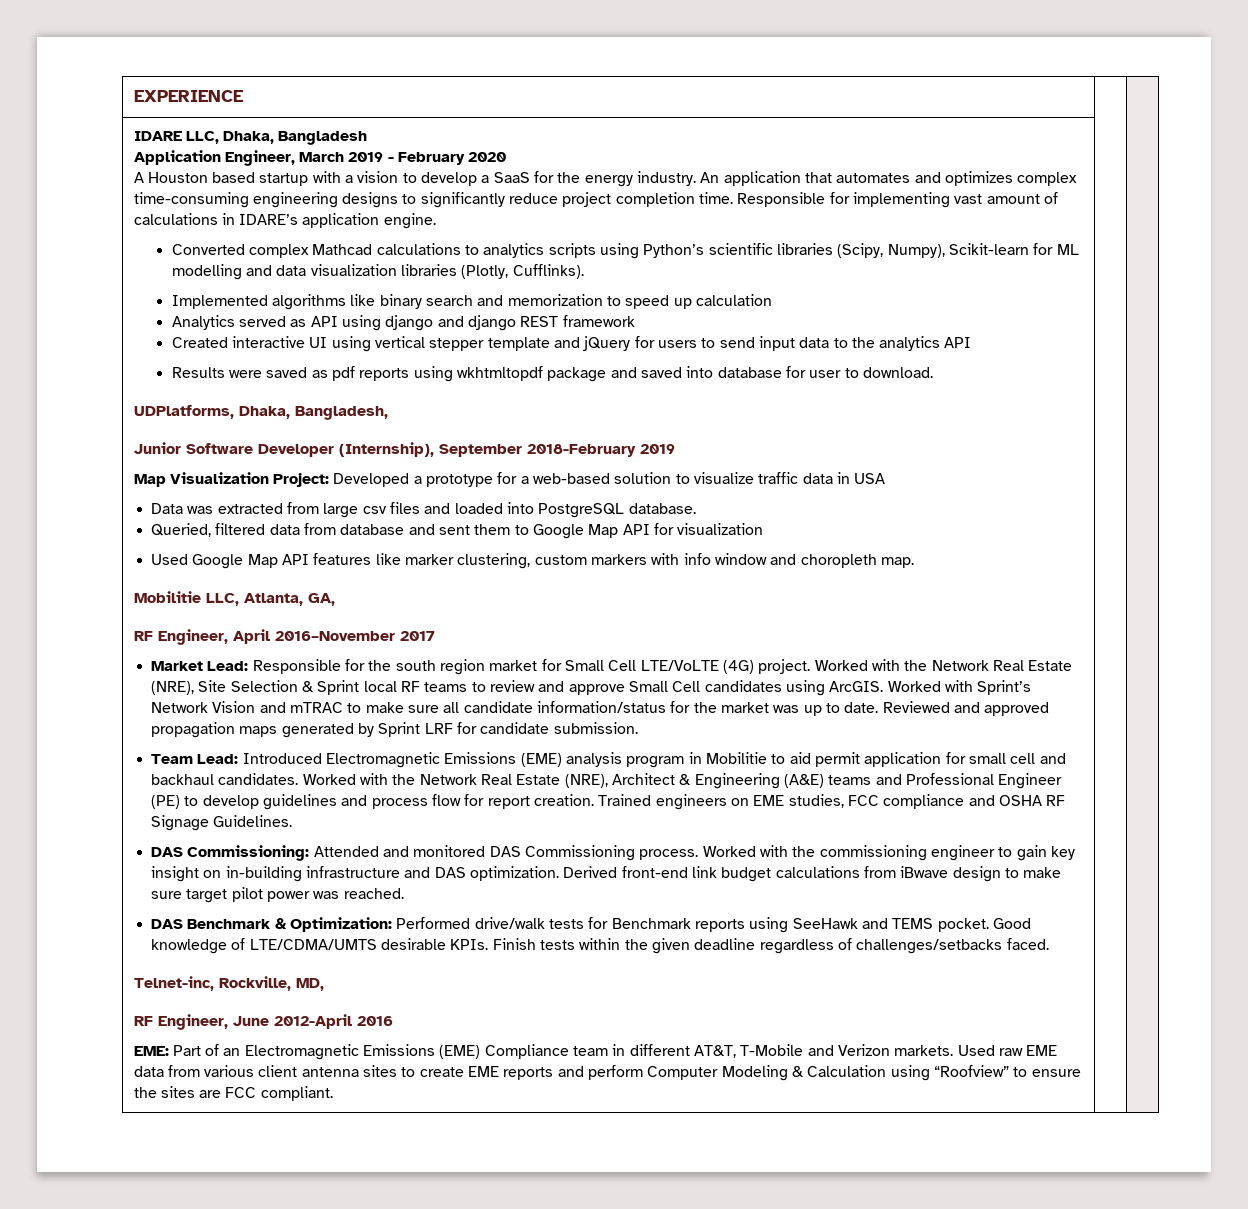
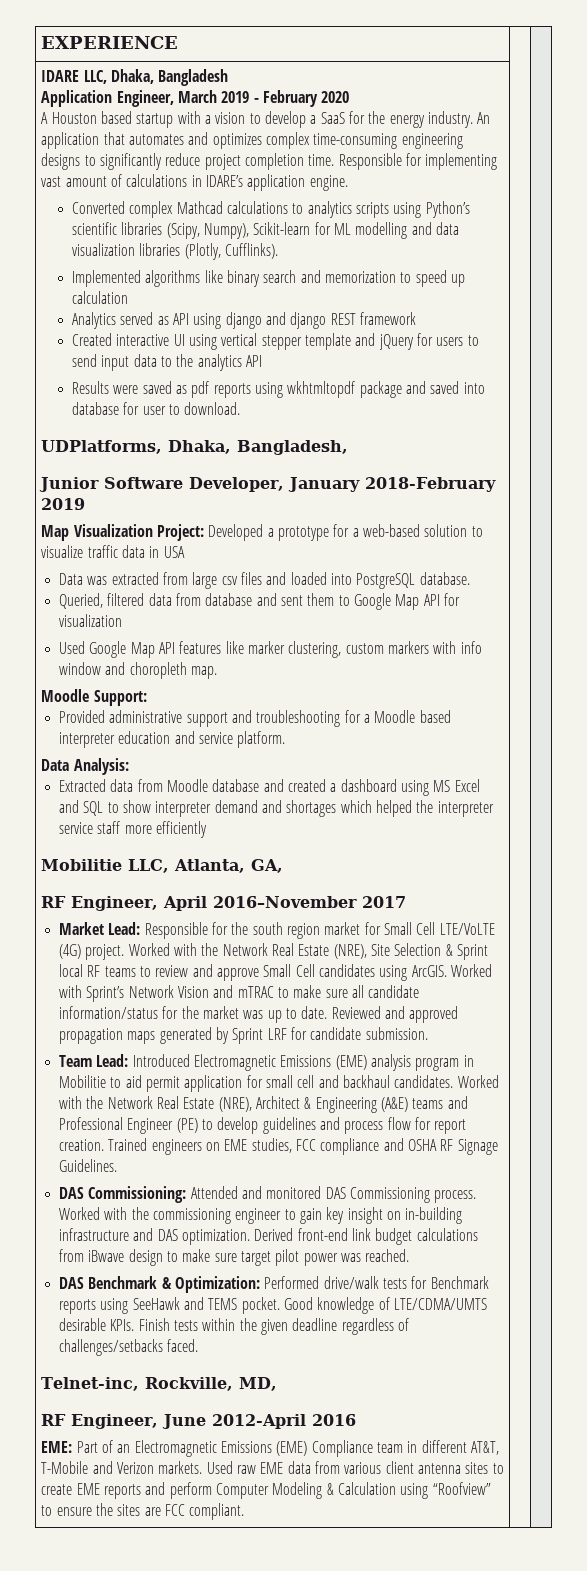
- Junior Software Developer (Internship), September 2018-February 2019
+ Junior Software Developer, January 2018-February 2019
+ Moodle Support:
+ Provided administrative support and troubleshooting for a Moodle based interpreter education and service platform.
+ Data Analysis:
+ Extracted data from Moodle database and created a dashboard using MS Excel and SQL to show interpreter demand and shortages which helped the interpreter service staff more efficiently

